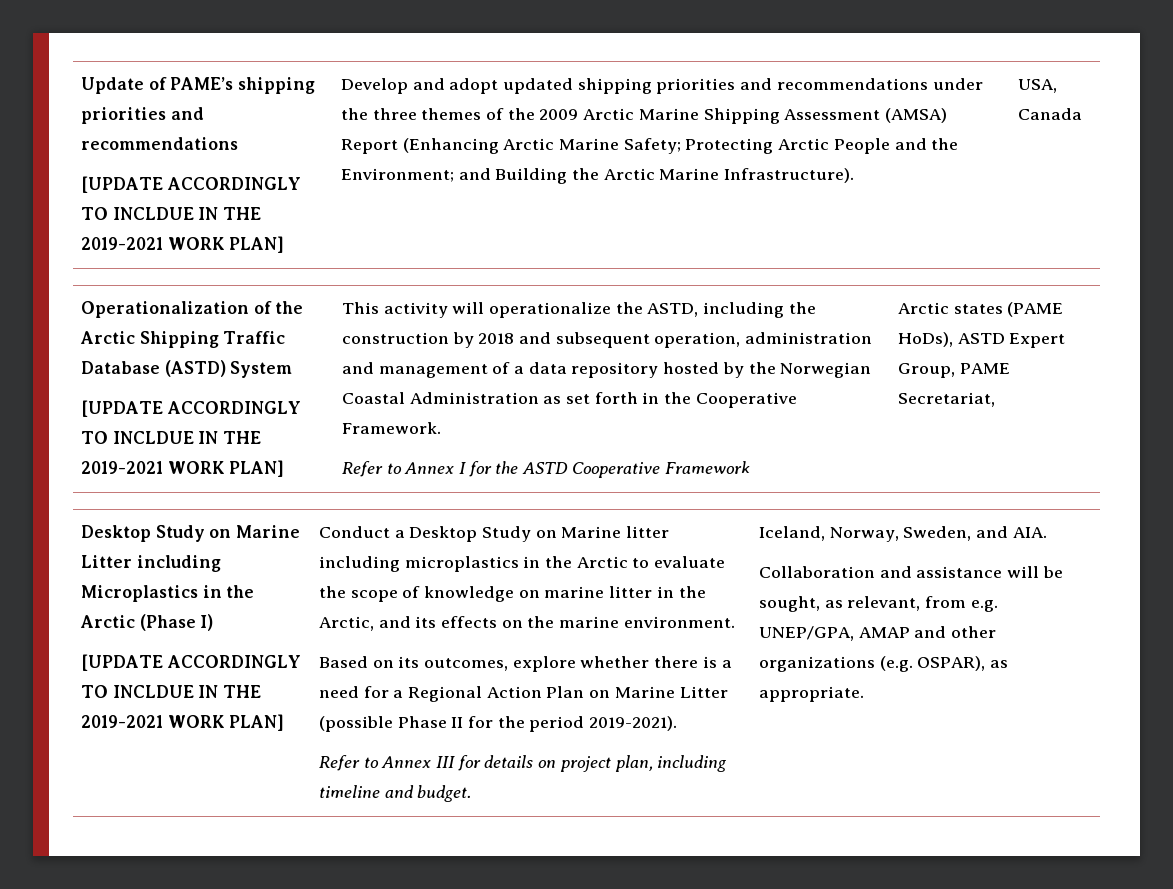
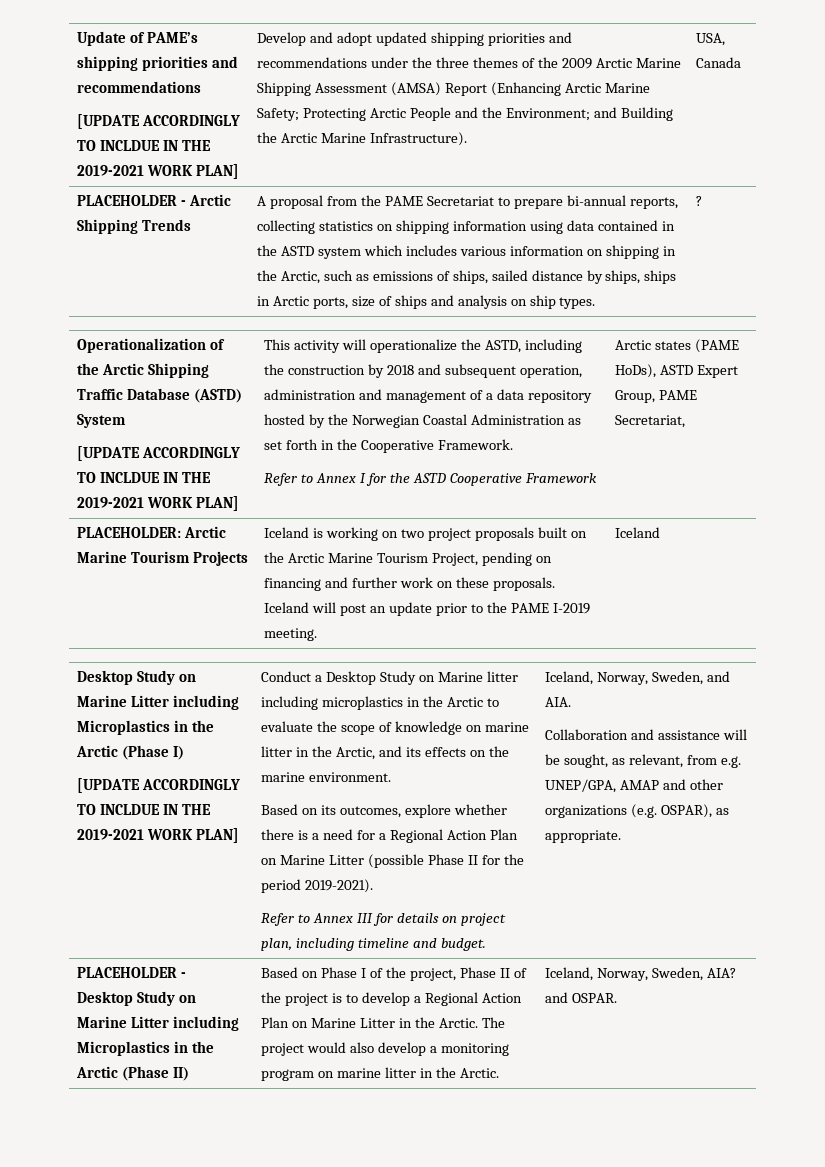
+ PLACEHOLDER - Arctic Shipping Trends | A proposal from the PAME Secretariat to prepare bi-annual reports, collecting statistics on shipping information using data contained in the ASTD system which includes various information on shipping in the Arctic, such as emissions of ships, sailed distance by ships, ships in Arctic ports, size of ships and analysis on ship types. | ?
+ PLACEHOLDER: Arctic Marine Tourism Projects | Iceland is working on two project proposals built on the Arctic Marine Tourism Project, pending on financing and further work on these proposals. Iceland will post an update prior to the PAME I-2019 meeting. | Iceland
+ PLACEHOLDER - Desktop Study on Marine Litter including Microplastics in the Arctic (Phase II) | Based on Phase I of the project, Phase II of the project is to develop a Regional Action Plan on Marine Litter in the Arctic. The project would also develop a monitoring program on marine litter in the Arctic. | Iceland, Norway, Sweden, AIA? and OSPAR.

